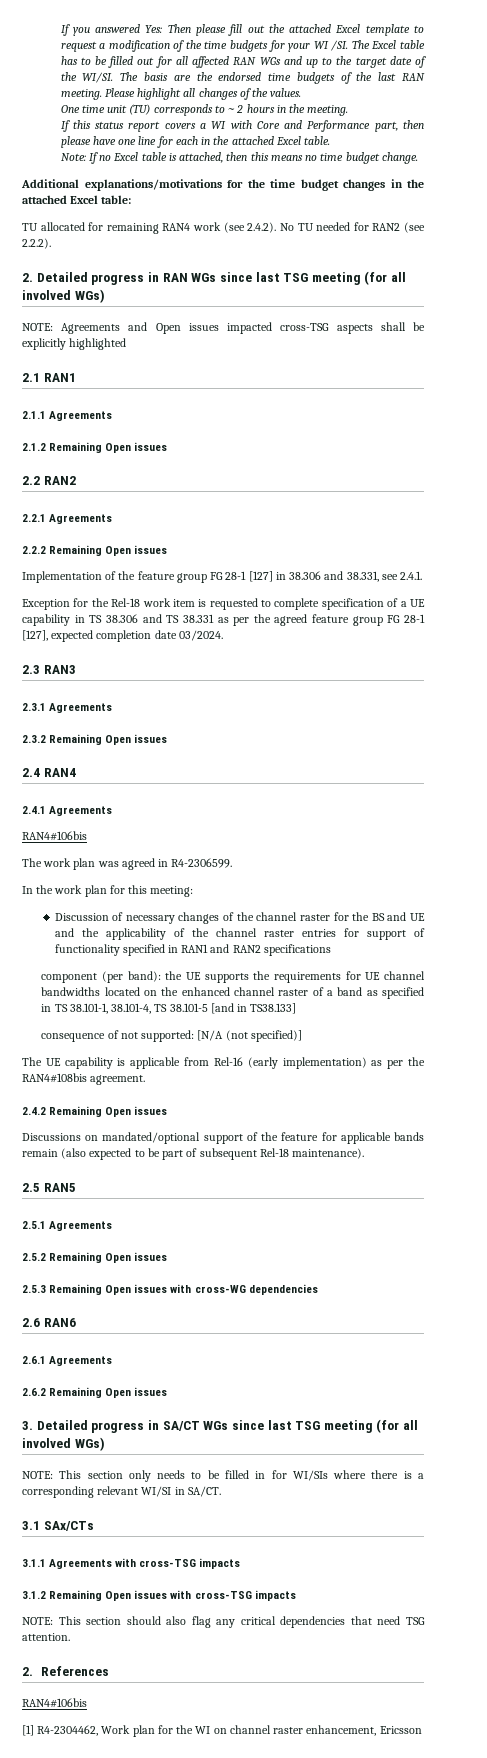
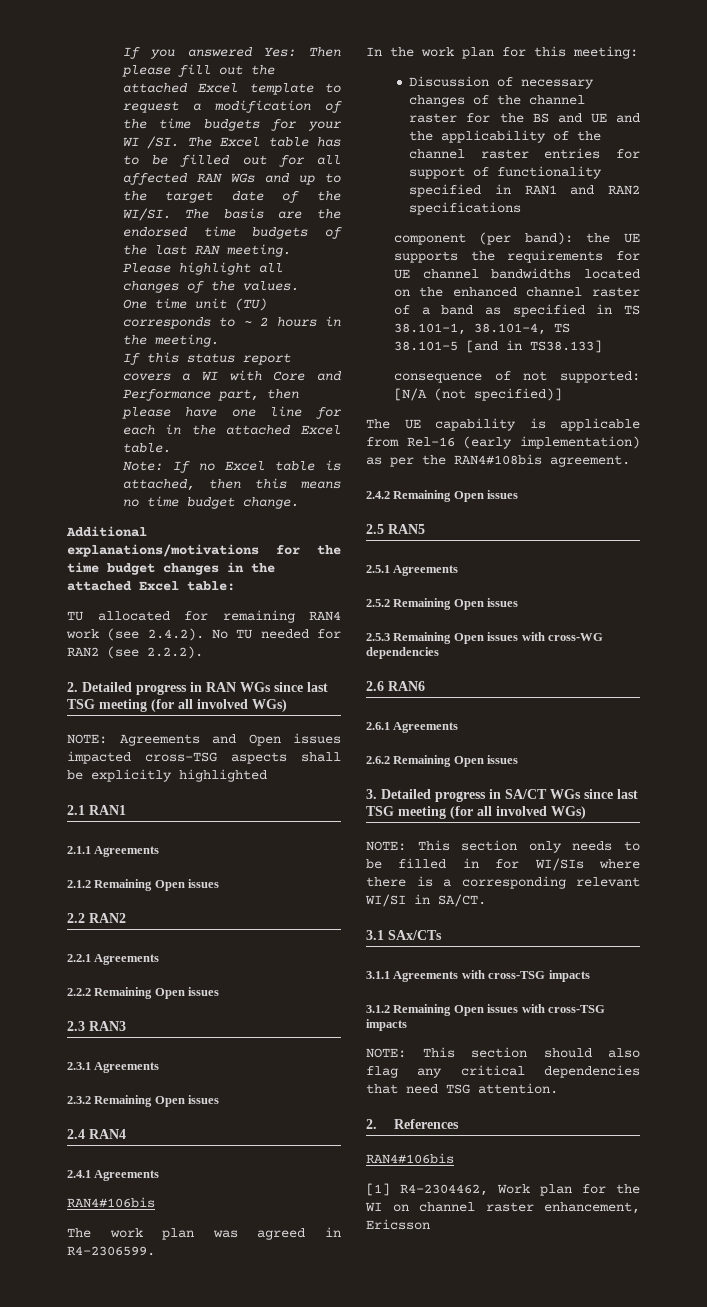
- Implementation of the feature group FG 28-1 [127] in 38.306 and 38.331, see 2.4.1.
- Exception for the Rel-18 work item is requested to complete specification of a UE capability in TS 38.306 and TS 38.331 as per the agreed feature group FG 28-1 [127], expected completion date 03/2024.
- Discussions on mandated/optional support of the feature for applicable bands remain (also expected to be part of subsequent Rel-18 maintenance).

